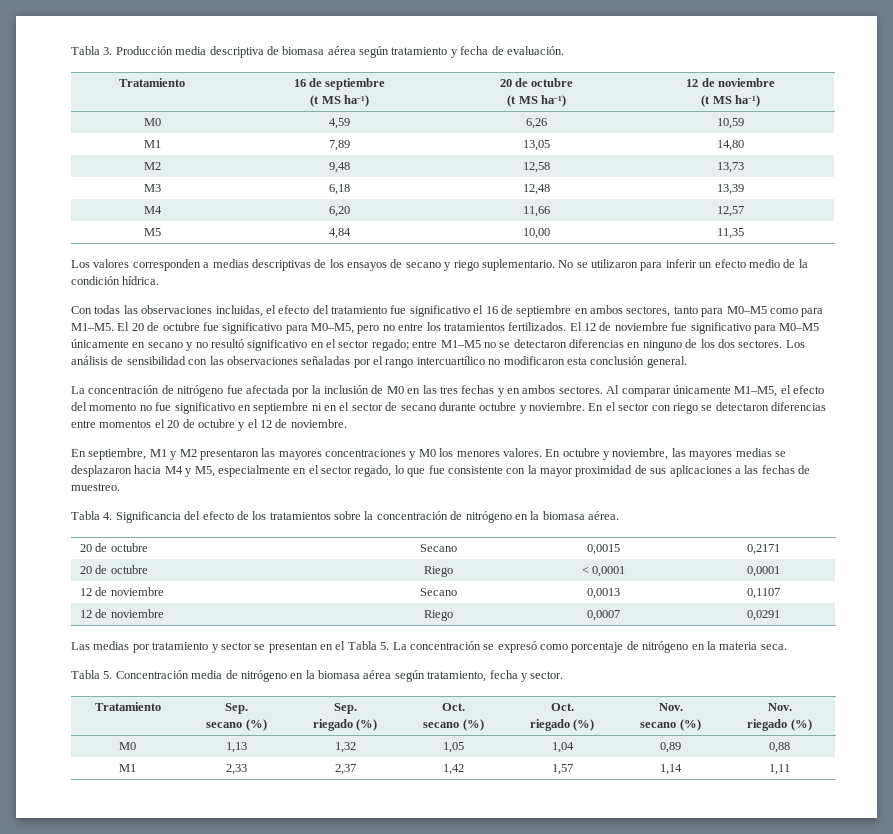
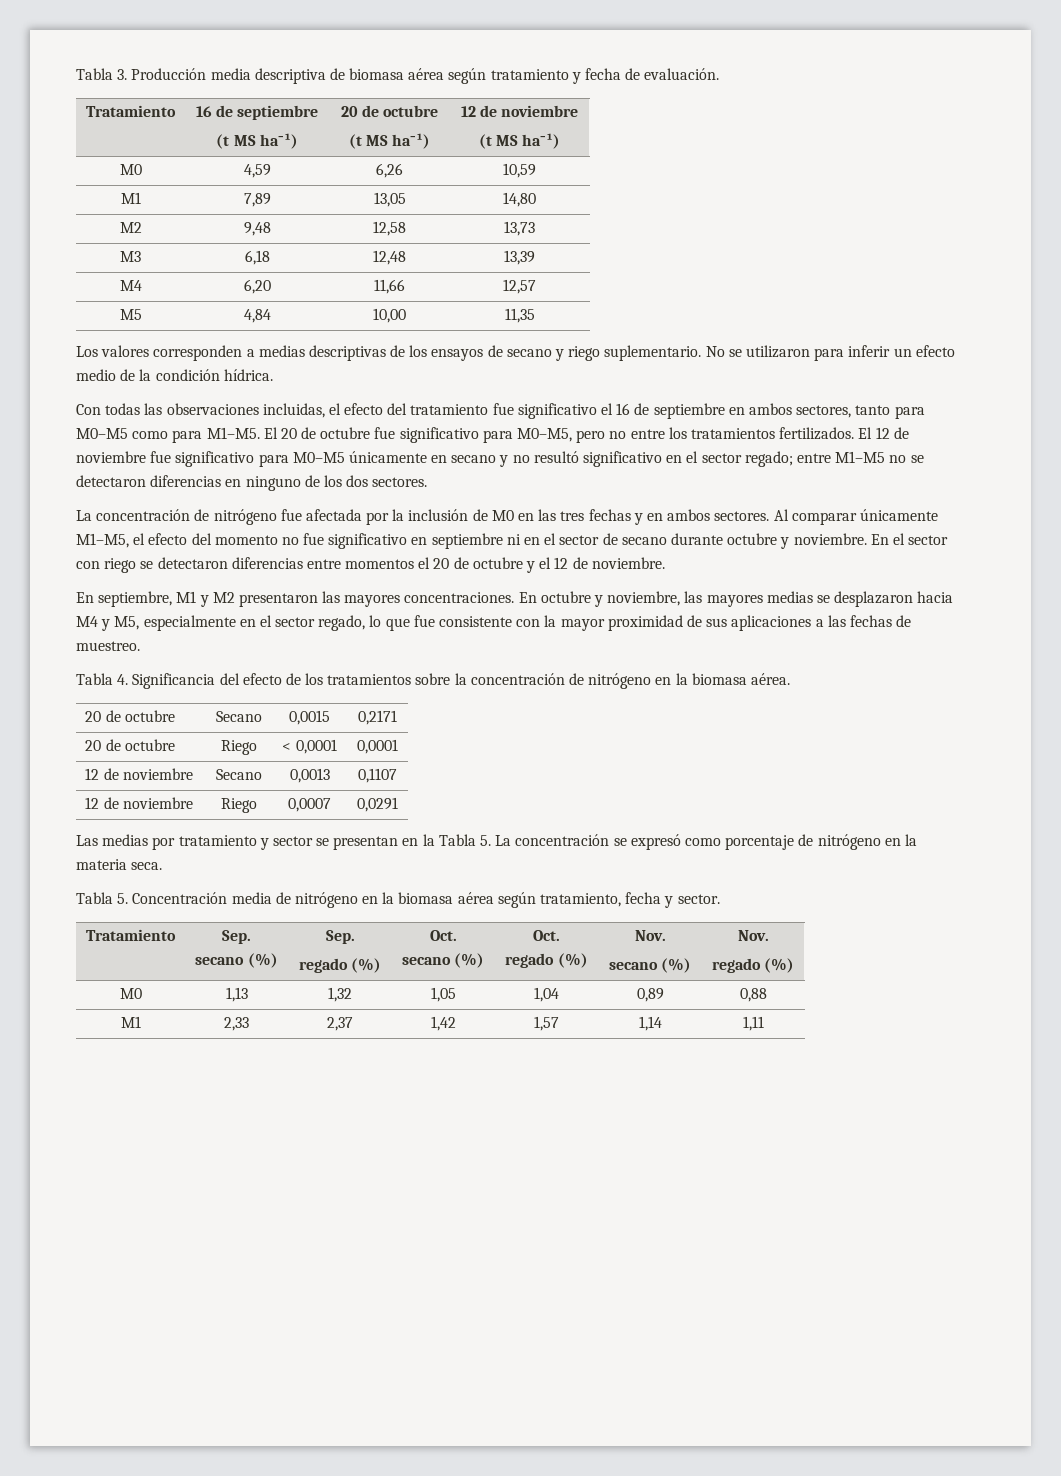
- Los análisis de sensibilidad con las observaciones señaladas por el rango intercuartílico no modificaron esta conclusión general.
- En septiembre, M1 y M2 presentaron las mayores concentraciones y M0 los menores valores.
+ En septiembre, M1 y M2 presentaron las mayores concentraciones.
- Las medias por tratamiento y sector se presentan en el Tabla 5. La concentración se expresó como porcentaje de nitrógeno en la materia seca.
+ Las medias por tratamiento y sector se presentan en la Tabla 5. La concentración se expresó como porcentaje de nitrógeno en la materia seca.
  Tratamiento | Sep.
  secano (%) | Sep.
- riegado (%) | Oct.
+ regado (%) | Oct.
  secano (%) | Oct.
- riegado (%) | Nov.
+ regado (%) | Nov.
  secano (%) | Nov.
- riegado (%)
+ regado (%)

